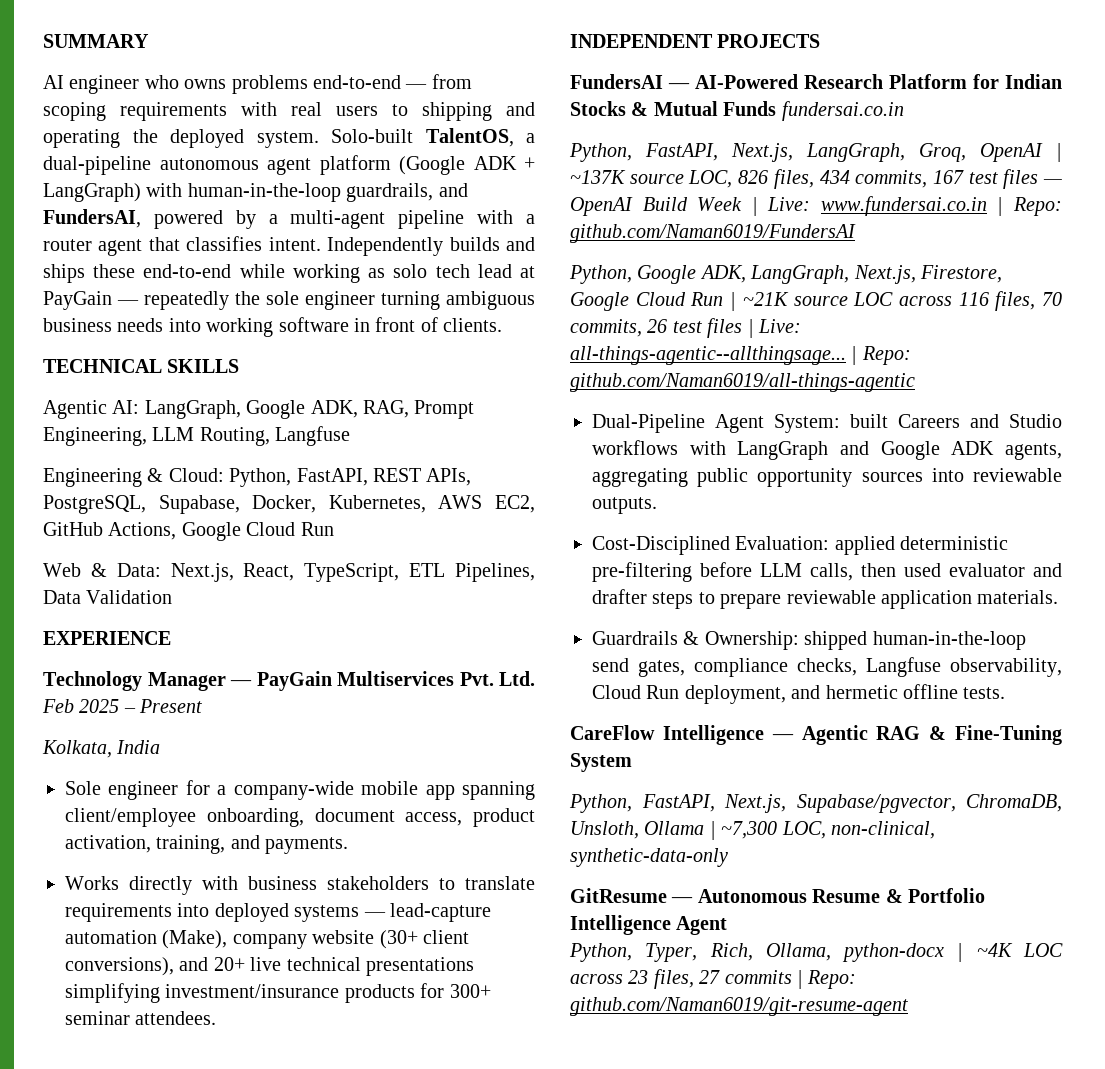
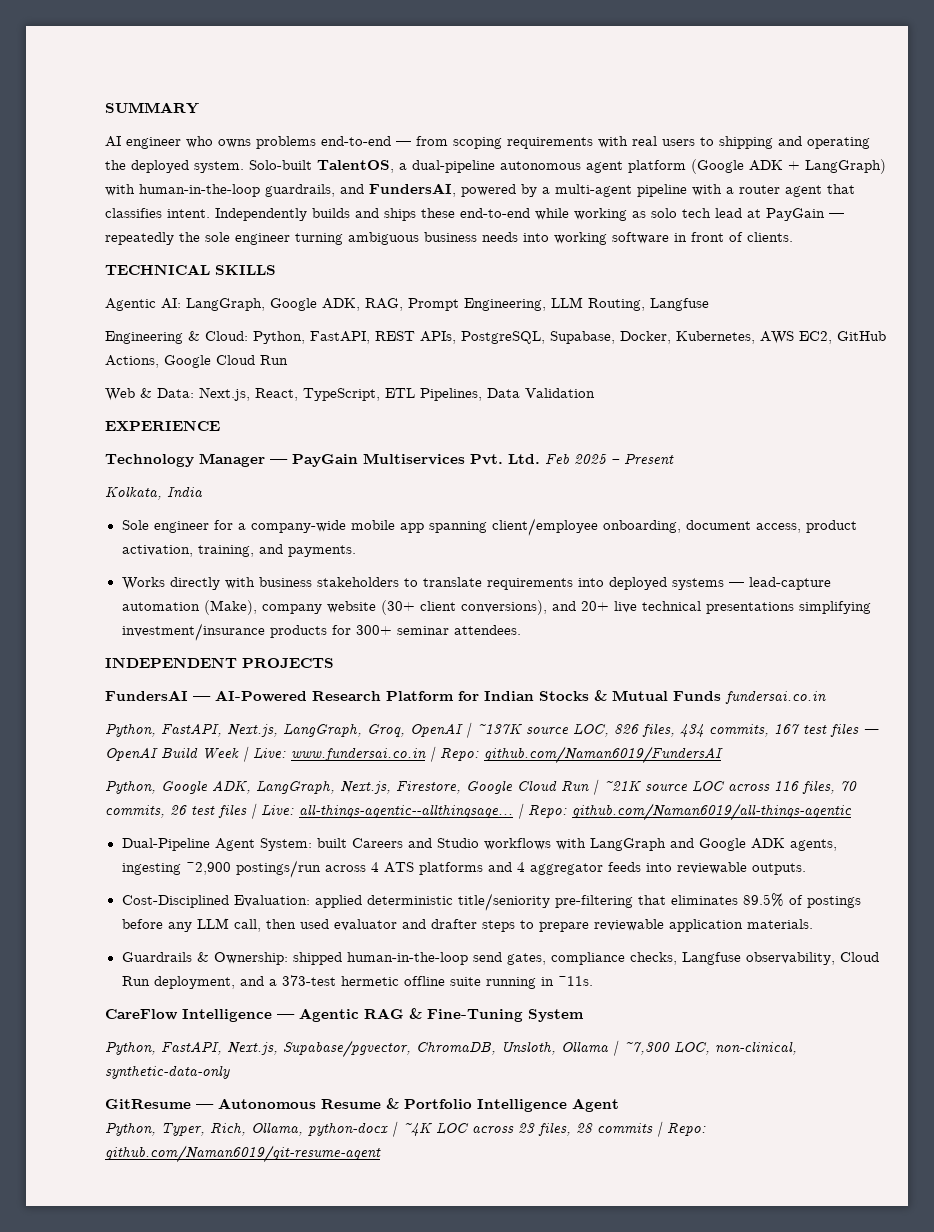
- Dual-Pipeline Agent System: built Careers and Studio workflows with LangGraph and Google ADK agents, aggregating public opportunity sources into reviewable outputs.
+ Dual-Pipeline Agent System: built Careers and Studio workflows with LangGraph and Google ADK agents, ingesting ~2,900 postings/run across 4 ATS platforms and 4 aggregator feeds into reviewable outputs.
- Cost-Disciplined Evaluation: applied deterministic pre-filtering before LLM calls, then used evaluator and drafter steps to prepare reviewable application materials.
+ Cost-Disciplined Evaluation: applied deterministic title/seniority pre-filtering that eliminates 89.5% of postings before any LLM call, then used evaluator and drafter steps to prepare reviewable application materials.
- Guardrails & Ownership: shipped human-in-the-loop send gates, compliance checks, Langfuse observability, Cloud Run deployment, and hermetic offline tests.
+ Guardrails & Ownership: shipped human-in-the-loop send gates, compliance checks, Langfuse observability, Cloud Run deployment, and a 373-test hermetic offline suite running in ~11s.
- Python, Typer, Rich, Ollama, python-docx | ~4K LOC across 23 files, 27 commits | Repo: github.com/Naman6019/git-resume-agent
+ Python, Typer, Rich, Ollama, python-docx | ~4K LOC across 23 files, 28 commits | Repo: github.com/Naman6019/git-resume-agent

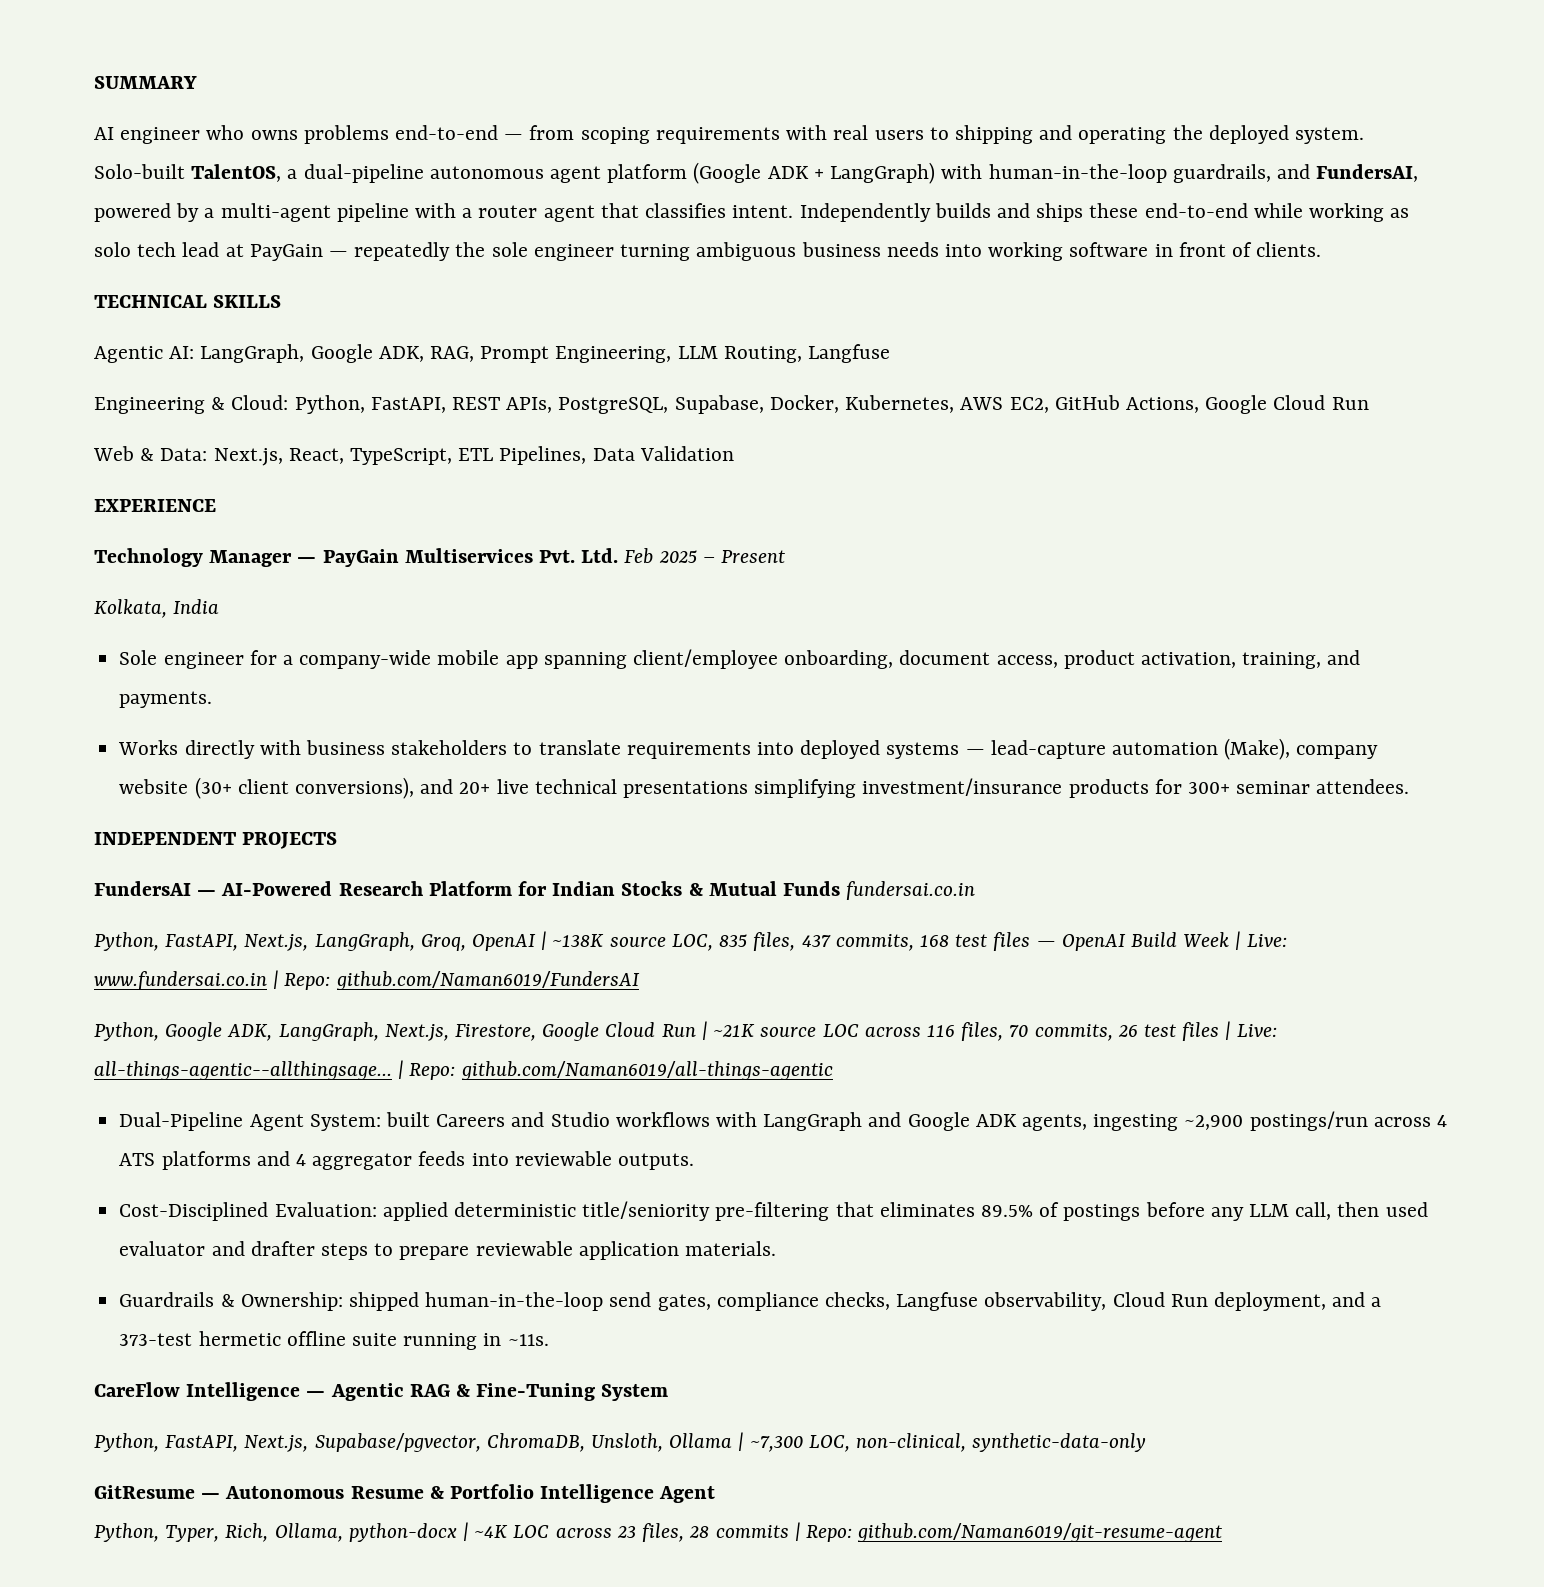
- Python, FastAPI, Next.js, LangGraph, Groq, OpenAI | ~137K source LOC, 826 files, 434 commits, 167 test files — OpenAI Build Week | Live: www.fundersai.co.in | Repo: github.com/Naman6019/FundersAI
+ Python, FastAPI, Next.js, LangGraph, Groq, OpenAI | ~138K source LOC, 835 files, 437 commits, 168 test files — OpenAI Build Week | Live: www.fundersai.co.in | Repo: github.com/Naman6019/FundersAI

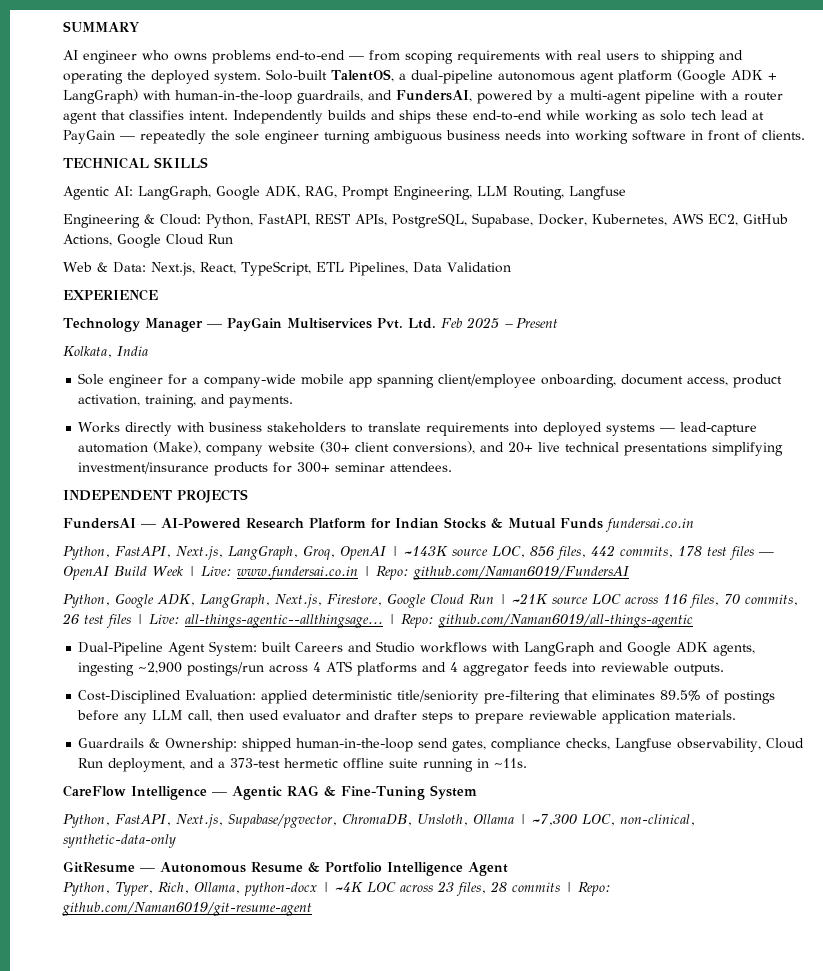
- Python, FastAPI, Next.js, LangGraph, Groq, OpenAI | ~138K source LOC, 835 files, 437 commits, 168 test files — OpenAI Build Week | Live: www.fundersai.co.in | Repo: github.com/Naman6019/FundersAI
+ Python, FastAPI, Next.js, LangGraph, Groq, OpenAI | ~143K source LOC, 856 files, 442 commits, 178 test files — OpenAI Build Week | Live: www.fundersai.co.in | Repo: github.com/Naman6019/FundersAI

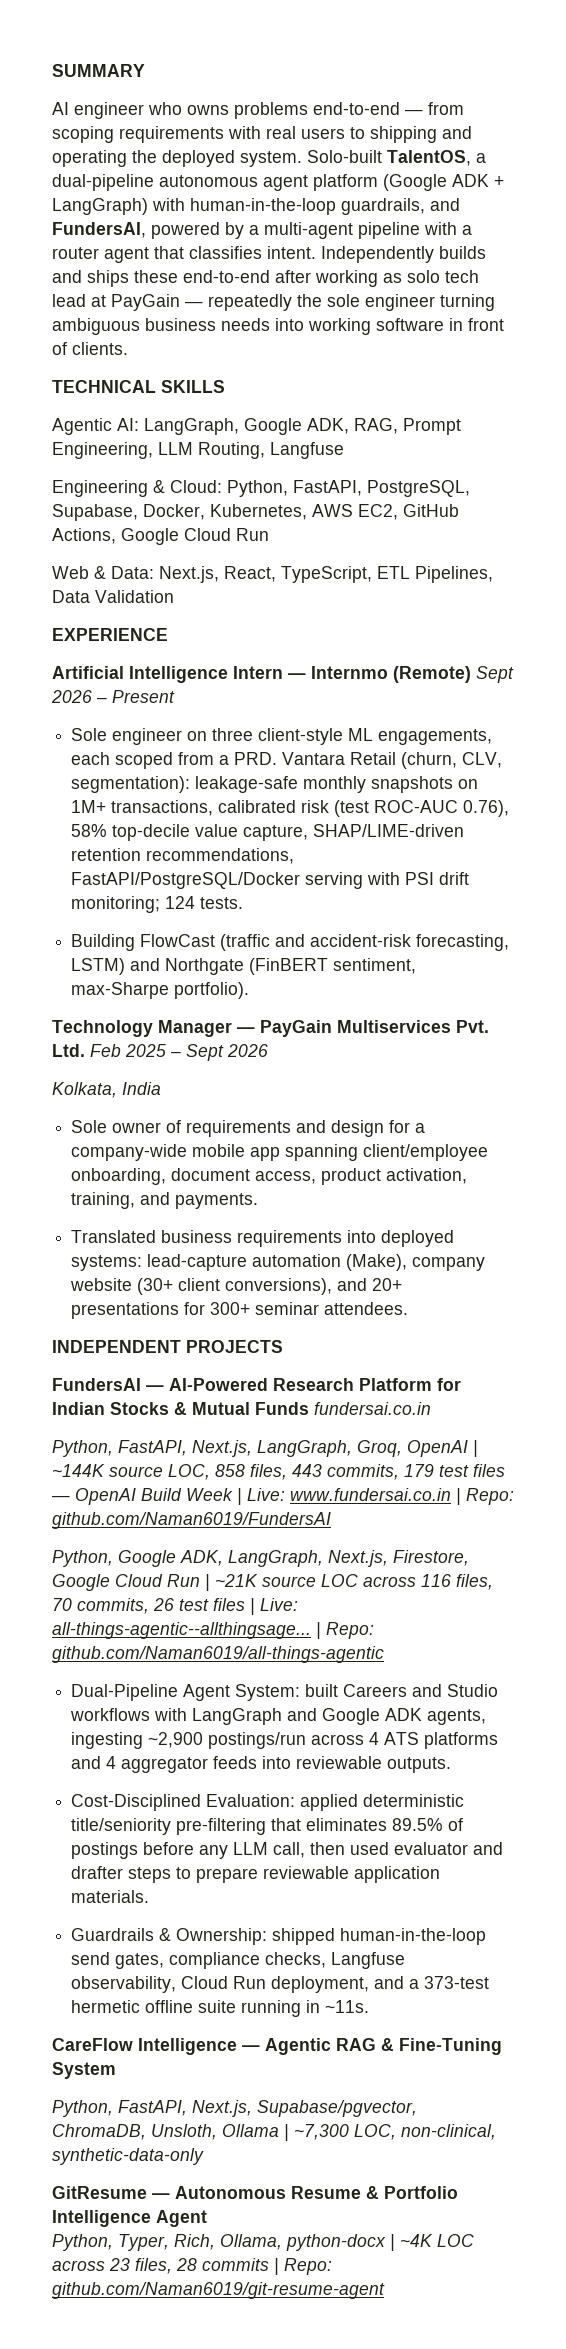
- Independently builds and ships these end-to-end while working as solo tech lead at PayGain — repeatedly the sole engineer turning ambiguous business needs into working software in front of clients.
+ Independently builds and ships these end-to-end after working as solo tech lead at PayGain — repeatedly the sole engineer turning ambiguous business needs into working software in front of clients.
- Engineering & Cloud: Python, FastAPI, REST APIs, PostgreSQL, Supabase, Docker, Kubernetes, AWS EC2, GitHub Actions, Google Cloud Run
+ Engineering & Cloud: Python, FastAPI, PostgreSQL, Supabase, Docker, Kubernetes, AWS EC2, GitHub Actions, Google Cloud Run
+ Artificial Intelligence Intern — Internmo (Remote) Sept 2026 – Present
+ Sole engineer on three client-style ML engagements, each scoped from a PRD. Vantara Retail (churn, CLV, segmentation): leakage-safe monthly snapshots on 1M+ transactions, calibrated risk (test ROC-AUC 0.76), 58% top-decile value capture, SHAP/LIME-driven retention recommendations, FastAPI/PostgreSQL/Docker serving with PSI drift monitoring; 124 tests.
+ Building FlowCast (traffic and accident-risk forecasting, LSTM) and Northgate (FinBERT sentiment, max-Sharpe portfolio).
- Technology Manager — PayGain Multiservices Pvt. Ltd. Feb 2025 – Present
+ Technology Manager — PayGain Multiservices Pvt. Ltd. Feb 2025 – Sept 2026
- Sole engineer for a company-wide mobile app spanning client/employee onboarding, document access, product activation, training, and payments.
+ Sole owner of requirements and design for a company-wide mobile app spanning client/employee onboarding, document access, product activation, training, and payments.
- Works directly with business stakeholders to translate requirements into deployed systems — lead-capture automation (Make), company website (30+ client conversions), and 20+ live technical presentations simplifying investment/insurance products for 300+ seminar attendees.
+ Translated business requirements into deployed systems: lead-capture automation (Make), company website (30+ client conversions), and 20+ presentations for 300+ seminar attendees.
- Python, FastAPI, Next.js, LangGraph, Groq, OpenAI | ~143K source LOC, 856 files, 442 commits, 178 test files — OpenAI Build Week | Live: www.fundersai.co.in | Repo: github.com/Naman6019/FundersAI
+ Python, FastAPI, Next.js, LangGraph, Groq, OpenAI | ~144K source LOC, 858 files, 443 commits, 179 test files — OpenAI Build Week | Live: www.fundersai.co.in | Repo: github.com/Naman6019/FundersAI

